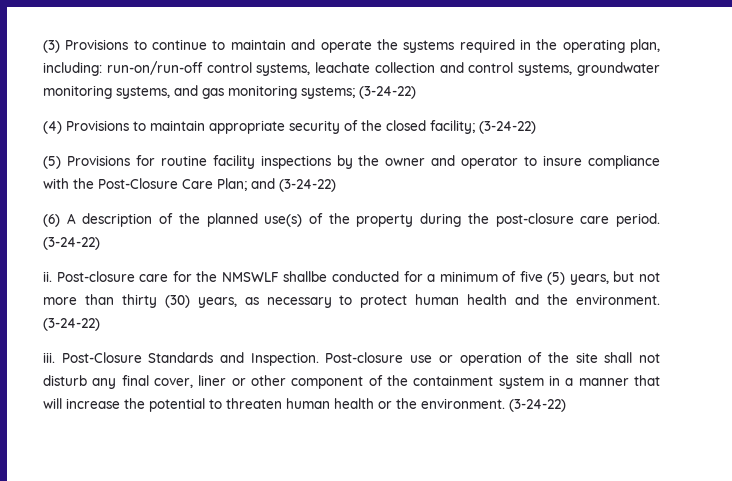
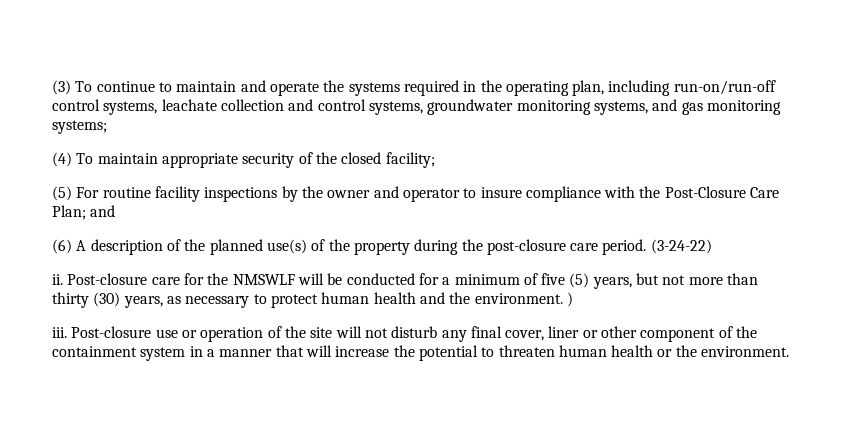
- (3) Provisions to continue to maintain and operate the systems required in the operating plan, including: run-on/run-off control systems, leachate collection and control systems, groundwater monitoring systems, and gas monitoring systems; (3-24-22)
+ (3) To continue to maintain and operate the systems required in the operating plan, including run-on/run-off control systems, leachate collection and control systems, groundwater monitoring systems, and gas monitoring systems;
- (4) Provisions to maintain appropriate security of the closed facility; (3-24-22)
- (5) Provisions for routine facility inspections by the owner and operator to insure compliance with the Post-Closure Care Plan; and (3-24-22)
+ (4) To maintain appropriate security of the closed facility;
+ (5) For routine facility inspections by the owner and operator to insure compliance with the Post-Closure Care Plan; and
- Post-closure care for the NMSWLF shallbe conducted for a minimum of five (5) years, but not more than thirty (30) years, as necessary to protect human health and the environment. (3-24-22)
+ Post-closure care for the NMSWLF will be conducted for a minimum of five (5) years, but not more than thirty (30) years, as necessary to protect human health and the environment. )
- Post-Closure Standards and Inspection.
- Post-closure use or operation of the site shall not disturb any final cover, liner or other component of the containment system in a manner that will increase the potential to threaten human health or the environment. (3-24-22)
+ Post-closure use or operation of the site will not disturb any final cover, liner or other component of the containment system in a manner that will increase the potential to threaten human health or the environment.

